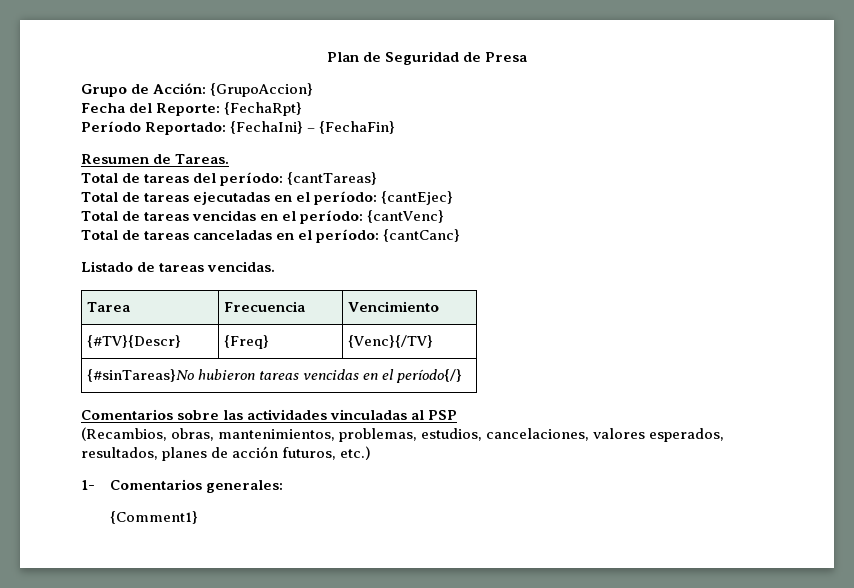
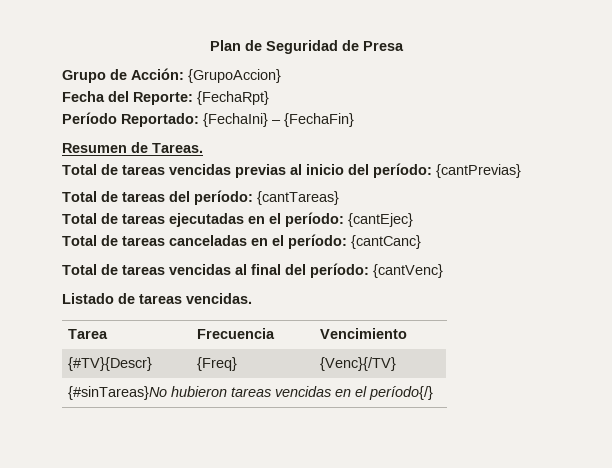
+ Total de tareas vencidas previas al inicio del período: {cantPrevias}
- Total de tareas vencidas en el período: {cantVenc}
+ Total de tareas vencidas al final del período: {cantVenc}
- Comentarios sobre las actividades vinculadas al PSP
- (Recambios, obras, mantenimientos, problemas, estudios, cancelaciones, valores esperados, resultados, planes de acción futuros, etc.)
- 1- Comentarios generales:
- {Comment1}

